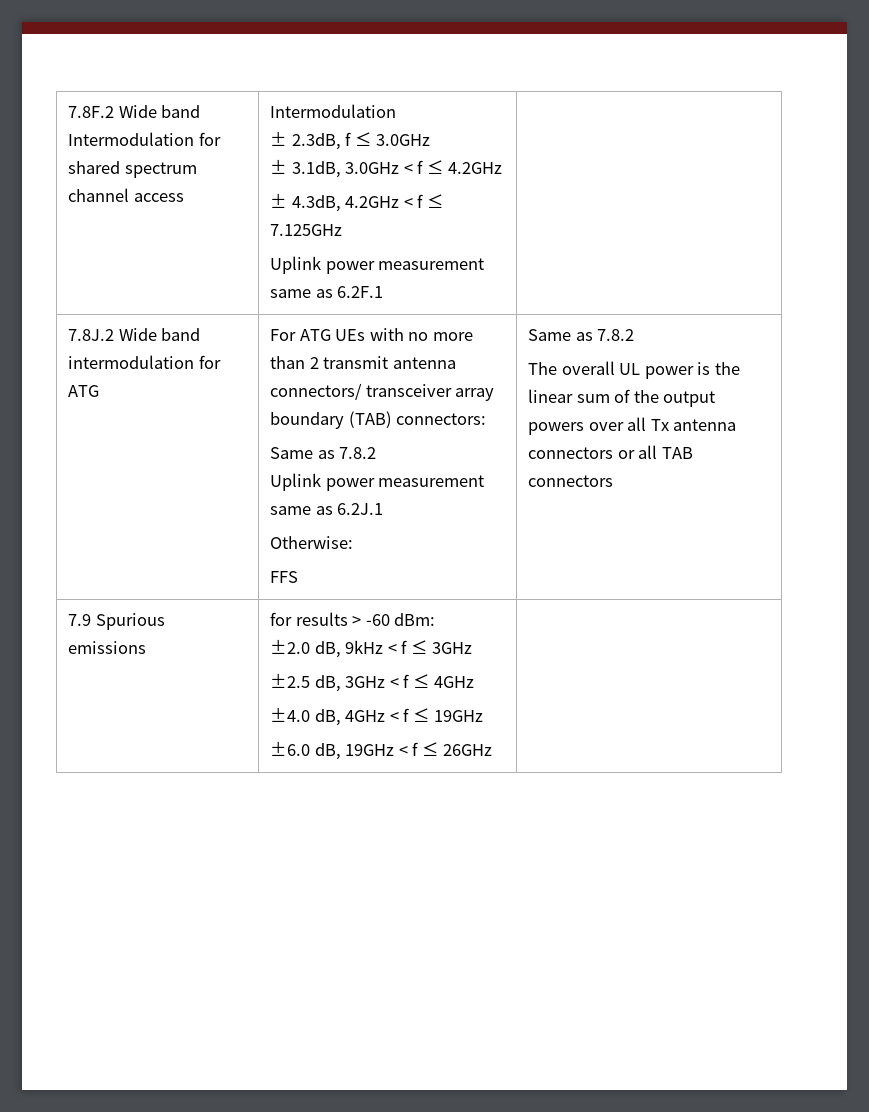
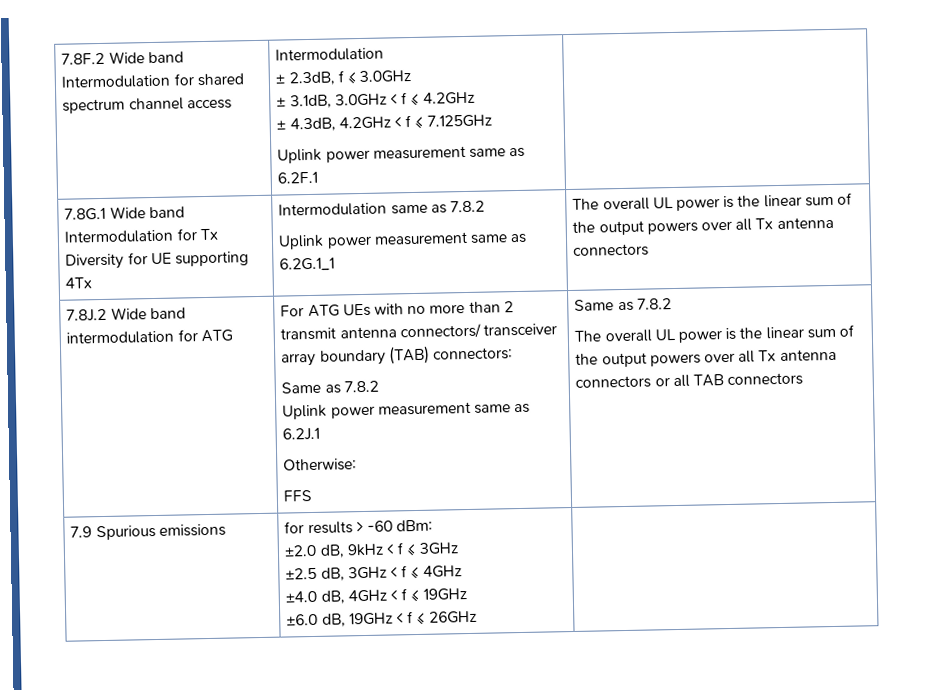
+ 7.8G.1 Wide band Intermodulation for Tx Diversity for UE supporting 4Tx | Intermodulation same as 7.8.2
+ Uplink power measurement same as 6.2G.1_1 | The overall UL power is the linear sum of the output powers over all Tx antenna connectors

